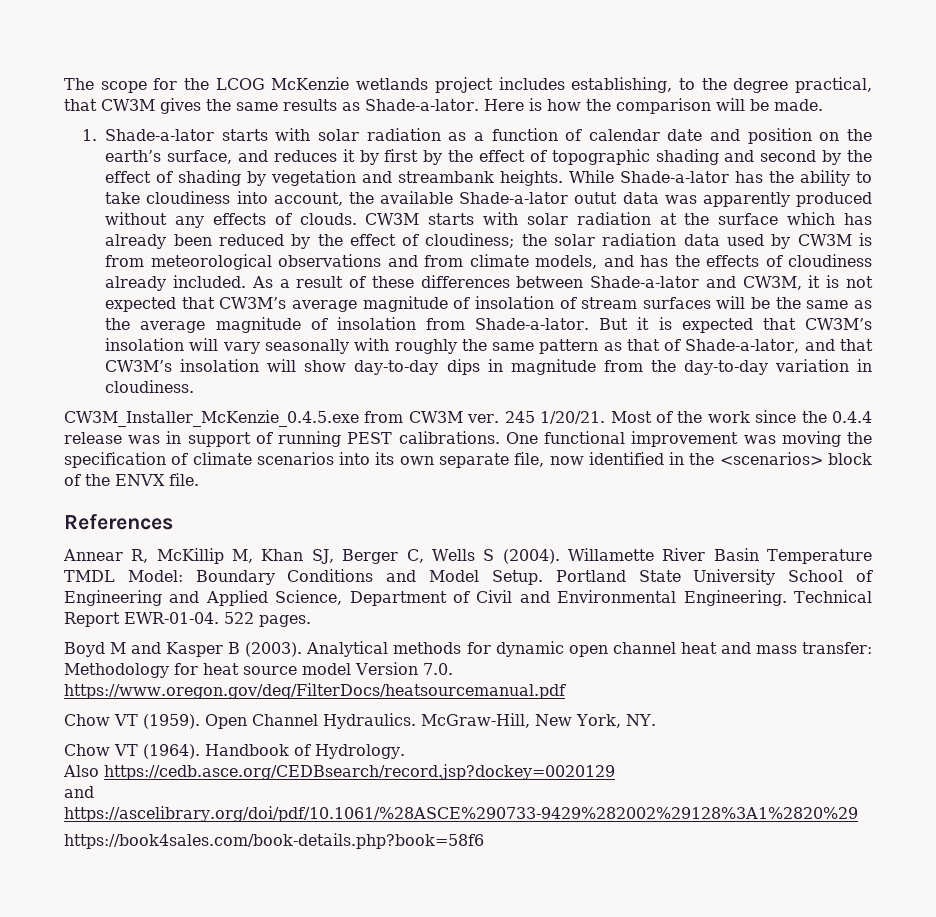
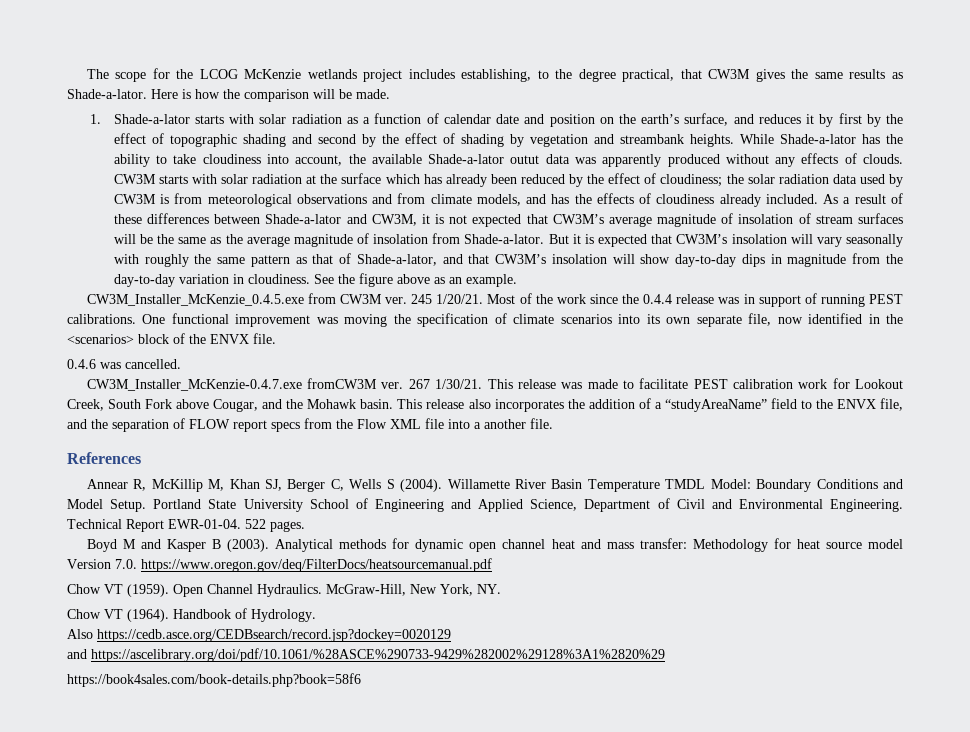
+ See the figure above as an example.
+ 0.4.6 was cancelled.
+ CW3M_Installer_McKenzie-0.4.7.exe fromCW3M ver. 267 1/30/21. This release was made to facilitate PEST calibration work for Lookout Creek, South Fork above Cougar, and the Mohawk basin. This release also incorporates the addition of a “studyAreaName” field to the ENVX file, and the separation of FLOW report specs from the Flow XML file into a another file.

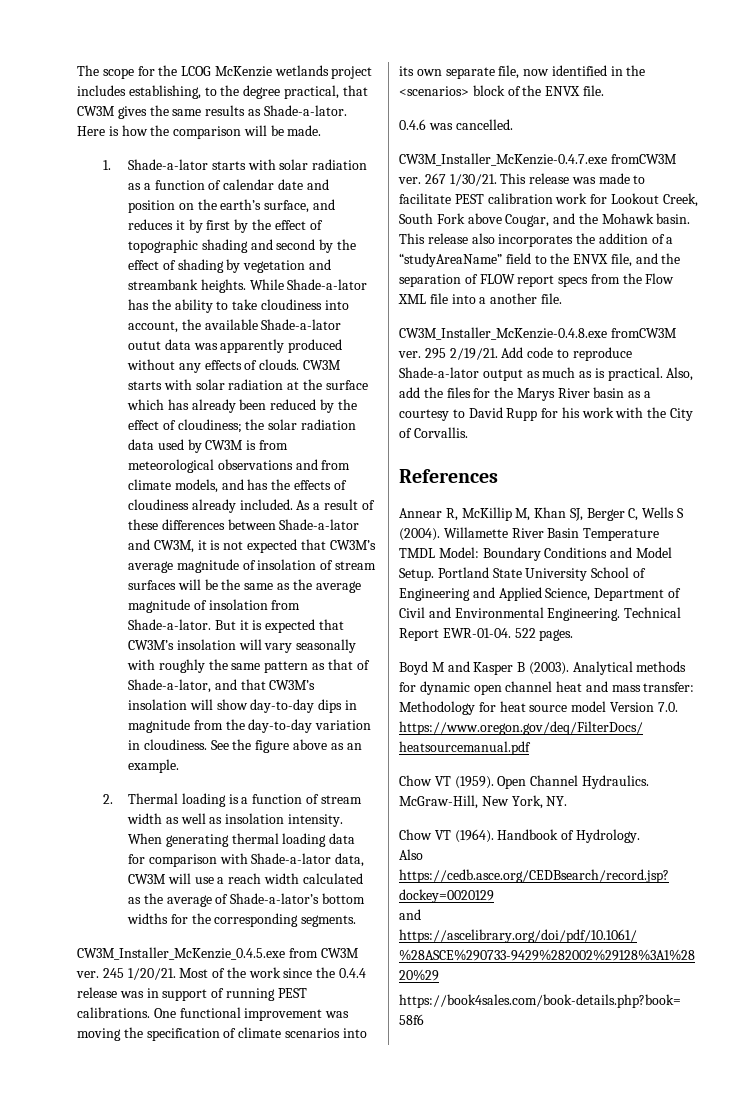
+ 2. Thermal loading is a function of stream width as well as insolation intensity. When generating thermal loading data for comparison with Shade-a-lator data, CW3M will use a reach width calculated as the average of Shade-a-lator’s bottom widths for the corresponding segments.
+ CW3M_Installer_McKenzie-0.4.8.exe fromCW3M ver. 295 2/19/21. Add code to reproduce Shade-a-lator output as much as is practical. Also, add the files for the Marys River basin as a courtesy to David Rupp for his work with the City of Corvallis.

